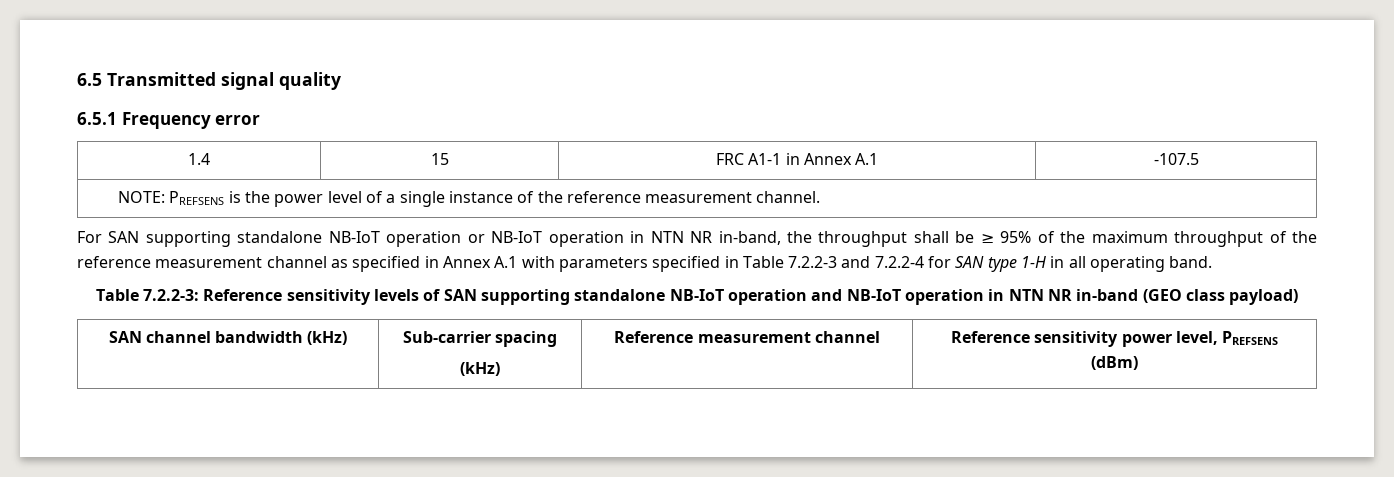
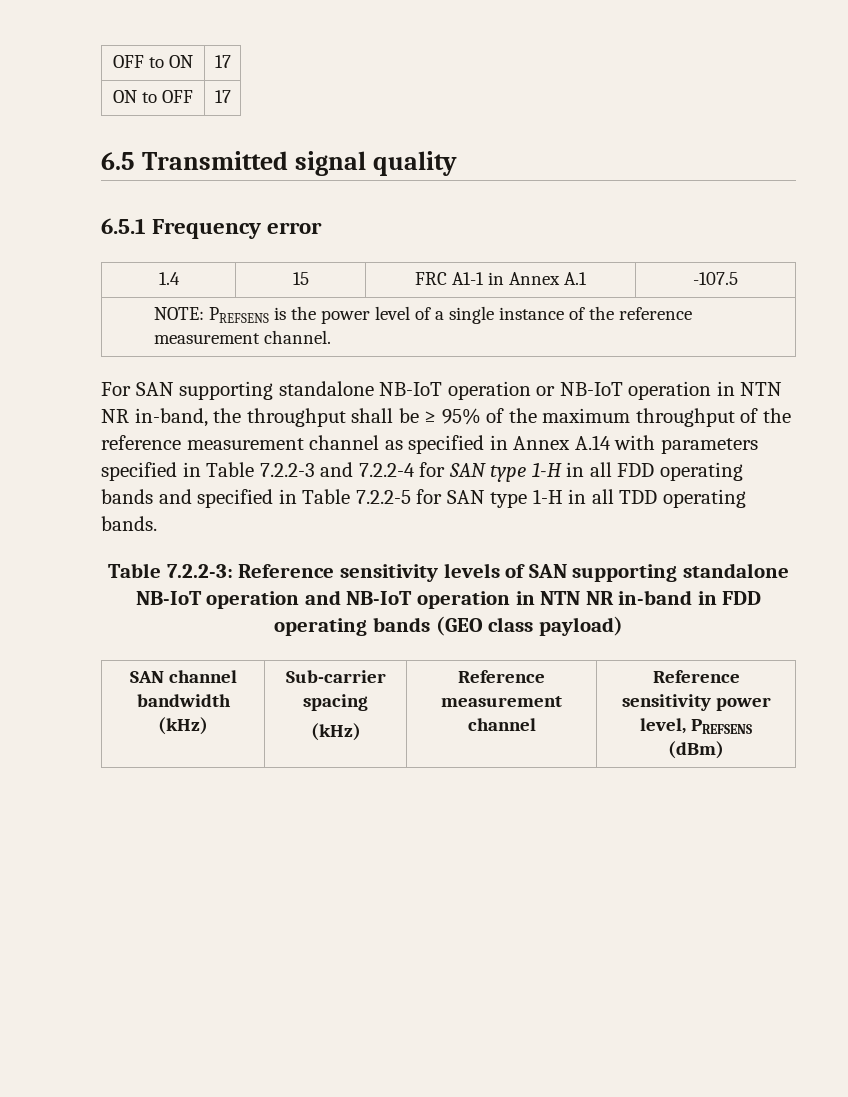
+ OFF to ON | 17
+ ON to OFF | 17
- For SAN supporting standalone NB-IoT operation or NB-IoT operation in NTN NR in-band, the throughput shall be ≥ 95% of the maximum throughput of the reference measurement channel as specified in Annex A.1 with parameters specified in Table 7.2.2-3 and 7.2.2-4 for SAN type 1-H in all operating band.
+ For SAN supporting standalone NB-IoT operation or NB-IoT operation in NTN NR in-band, the throughput shall be ≥ 95% of the maximum throughput of the reference measurement channel as specified in Annex A.14 with parameters specified in Table 7.2.2-3 and 7.2.2-4 for SAN type 1-H in all FDD operating bands and specified in Table 7.2.2-5 for SAN type 1-H in all TDD operating bands.
- Table 7.2.2-3: Reference sensitivity levels of SAN supporting standalone NB-IoT operation and NB-IoT operation in NTN NR in-band (GEO class payload)
+ Table 7.2.2-3: Reference sensitivity levels of SAN supporting standalone NB-IoT operation and NB-IoT operation in NTN NR in-band in FDD operating bands (GEO class payload)

